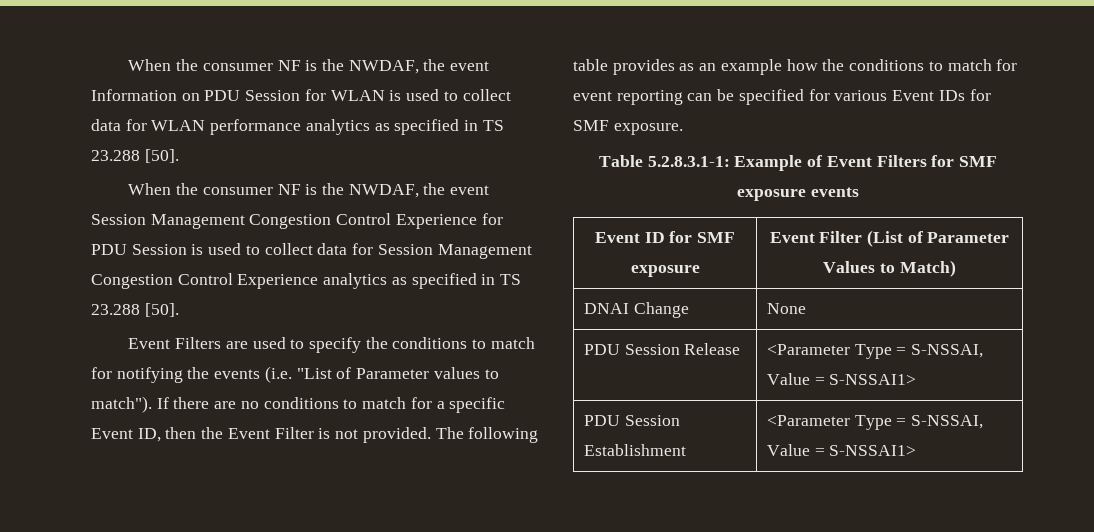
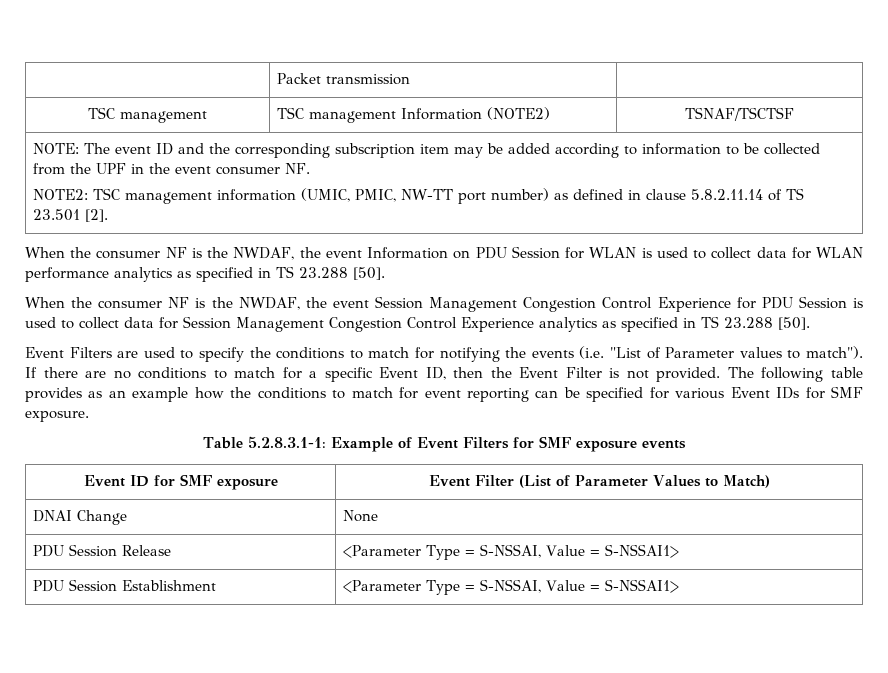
+ | Packet transmission |
+ TSC management | TSC management Information (NOTE2) | TSNAF/TSCTSF
+ NOTE: The event ID and the corresponding subscription item may be added according to information to be collected from the UPF in the event consumer NF.
+ NOTE2: TSC management information (UMIC, PMIC, NW-TT port number) as defined in clause 5.8.2.11.14 of TS 23.501 [2].

